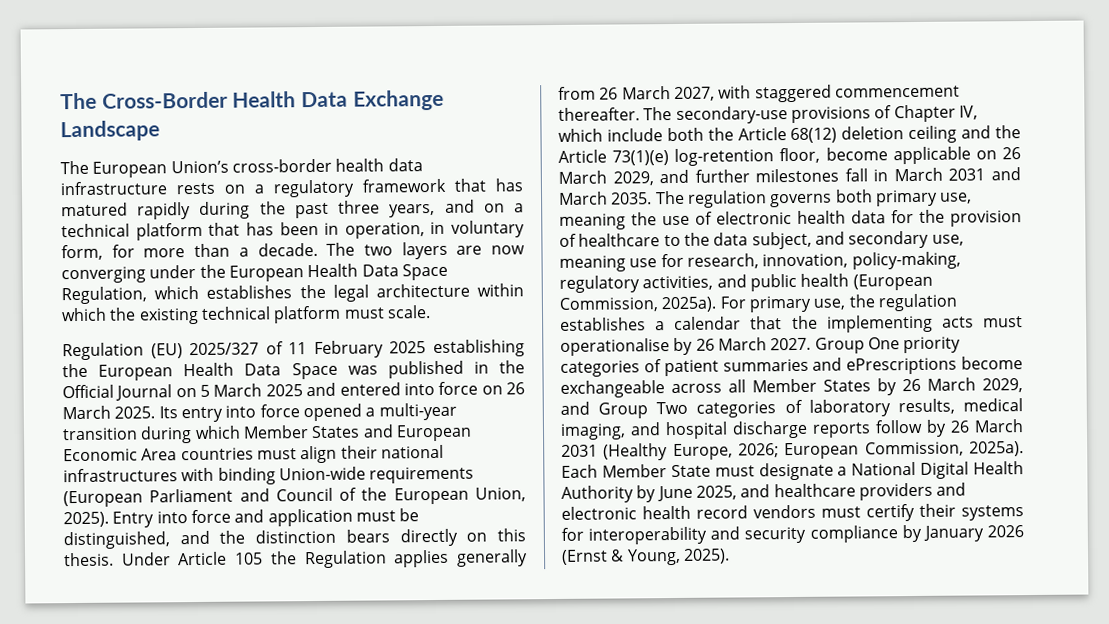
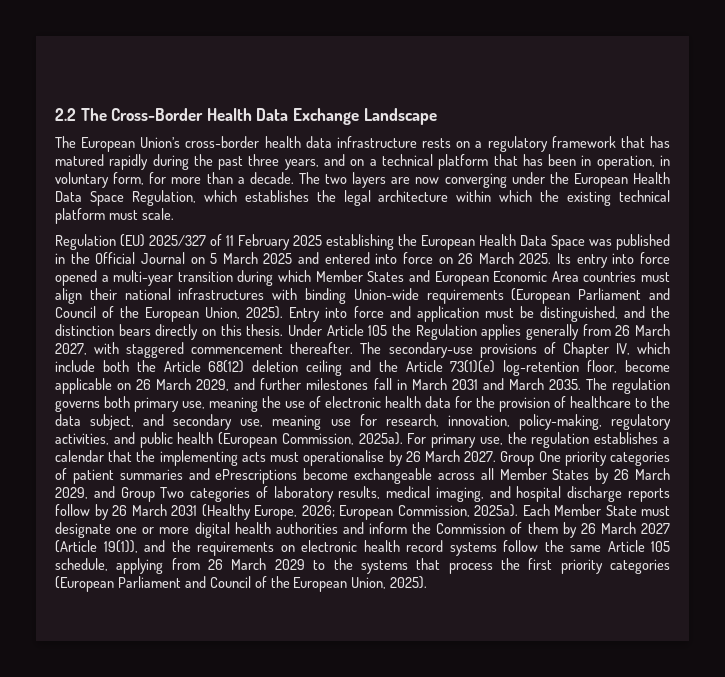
- The Cross-Border Health Data Exchange Landscape
+ 2.2 The Cross-Border Health Data Exchange Landscape
- Each Member State must designate a National Digital Health Authority by June 2025, and healthcare providers and electronic health record vendors must certify their systems for interoperability and security compliance by January 2026 (Ernst & Young, 2025).
+ Each Member State must designate one or more digital health authorities and inform the Commission of them by 26 March 2027 (Article 19(1)), and the requirements on electronic health record systems follow the same Article 105 schedule, applying from 26 March 2029 to the systems that process the first priority categories (European Parliament and Council of the European Union, 2025).

